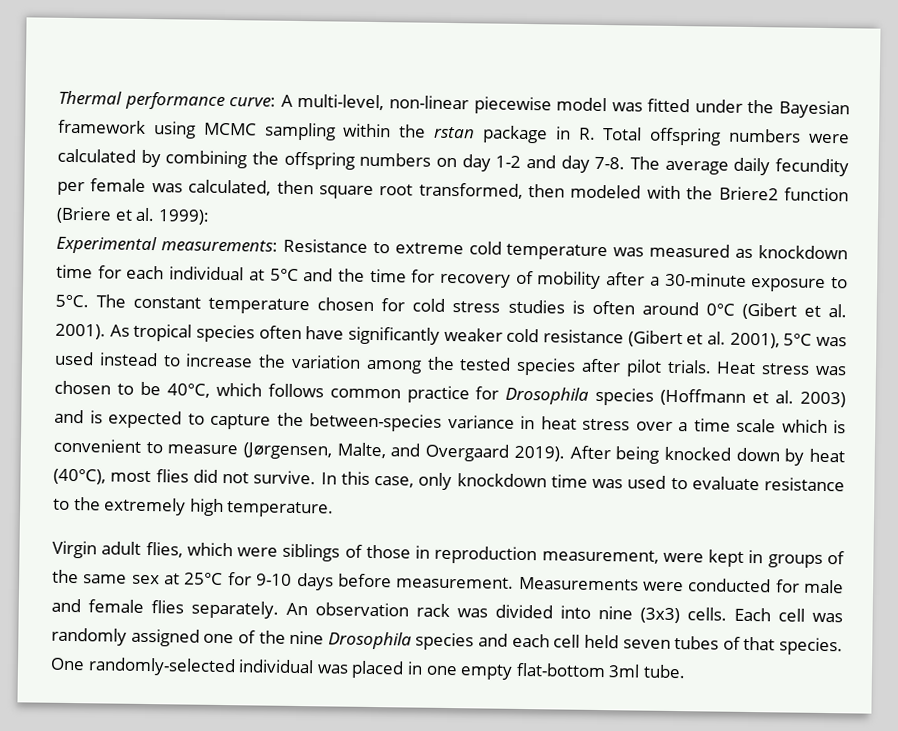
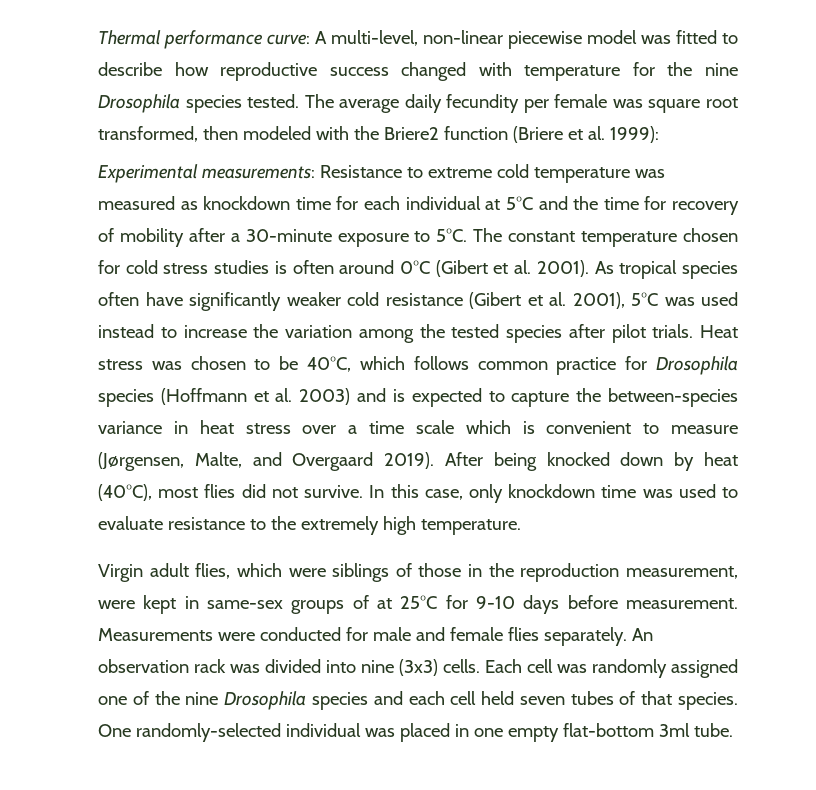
- Thermal performance curve: A multi-level, non-linear piecewise model was fitted under the Bayesian framework using MCMC sampling within the rstan package in R. Total offspring numbers were calculated by combining the offspring numbers on day 1-2 and day 7-8.
+ Thermal performance curve: A multi-level, non-linear piecewise model was fitted to describe how reproductive success changed with temperature for the nine Drosophila species tested.
- The average daily fecundity per female was calculated, then square root transformed, then modeled with the Briere2 function (Briere et al. 1999):
+ The average daily fecundity per female was square root transformed, then modeled with the Briere2 function (Briere et al. 1999):
- Virgin adult flies, which were siblings of those in reproduction measurement, were kept in groups of the same sex at 25°C for 9-10 days before measurement.
+ Virgin adult flies, which were siblings of those in the reproduction measurement, were kept in same-sex groups of at 25°C for 9-10 days before measurement.

